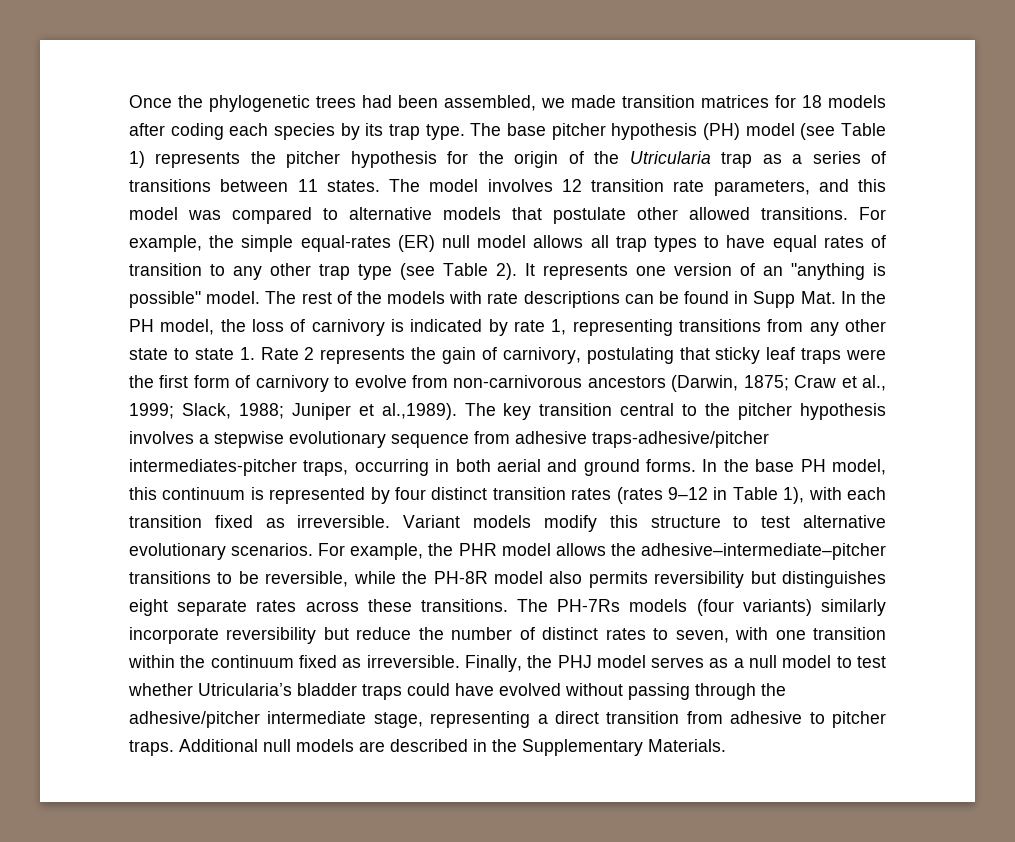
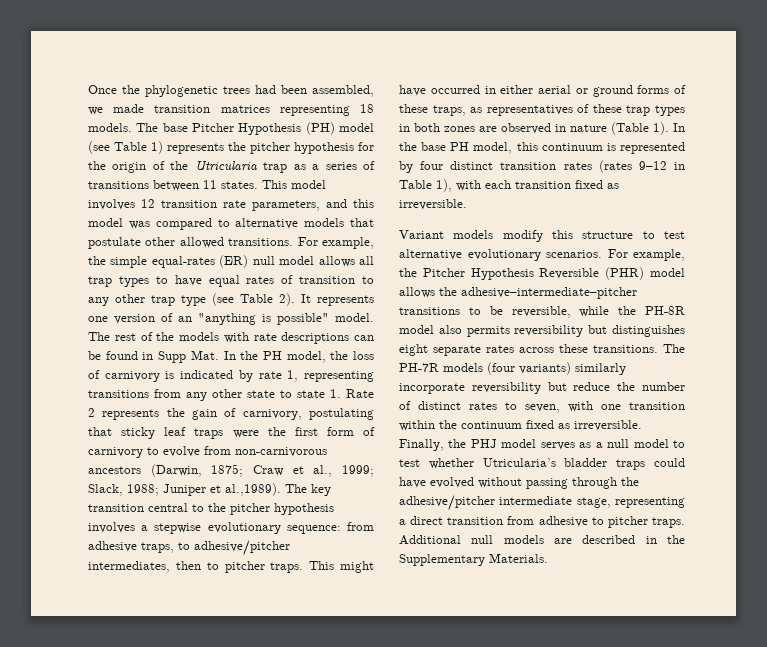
- Once the phylogenetic trees had been assembled, we made transition matrices for 18 models after coding each species by its trap type. The base pitcher hypothesis (PH) model (see Table 1) represents the pitcher hypothesis for the origin of the Utricularia trap as a series of transitions between 11 states.
+ Once the phylogenetic trees had been assembled, we made transition matrices representing 18 models. The base Pitcher Hypothesis (PH) model (see Table 1) represents the pitcher hypothesis for the origin of the Utricularia trap as a series of transitions between 11 states.
- The model involves 12 transition rate parameters, and this model was compared to alternative models that postulate other allowed transitions.
+ This model involves 12 transition rate parameters, and this model was compared to alternative models that postulate other allowed transitions.
- Juniper et al.,1989). The key transition central to the pitcher hypothesis involves a stepwise evolutionary sequence from adhesive traps-adhesive/pitcher intermediates-pitcher traps, occurring in both aerial and ground forms.
+ Juniper et al.,1989). The key transition central to the pitcher hypothesis involves a stepwise evolutionary sequence: from adhesive traps, to adhesive/pitcher intermediates, then to pitcher traps. This might have occurred in either aerial or ground forms of these traps, as representatives of these trap types in both zones are observed in nature (Table 1).
- In the base PH model, this continuum is represented by four distinct transition rates (rates 9–12 in Table 1), with each transition fixed as irreversible. Variant models modify this structure to test alternative evolutionary scenarios.
+ In the base PH model, this continuum is represented by four distinct transition rates (rates 9–12 in Table 1), with each transition fixed as irreversible.
+ Variant models modify this structure to test alternative evolutionary scenarios.
- For example, the PHR model allows the adhesive–intermediate–pitcher transitions to be reversible, while the PH-8R model also permits reversibility but distinguishes eight separate rates across these transitions.
+ For example, the Pitcher Hypothesis Reversible (PHR) model allows the adhesive–intermediate–pitcher transitions to be reversible, while the PH-8R model also permits reversibility but distinguishes eight separate rates across these transitions.
- The PH-7Rs models (four variants) similarly incorporate reversibility but reduce the number of distinct rates to seven, with one transition within the continuum fixed as irreversible.
+ The PH-7R models (four variants) similarly incorporate reversibility but reduce the number of distinct rates to seven, with one transition within the continuum fixed as irreversible.

